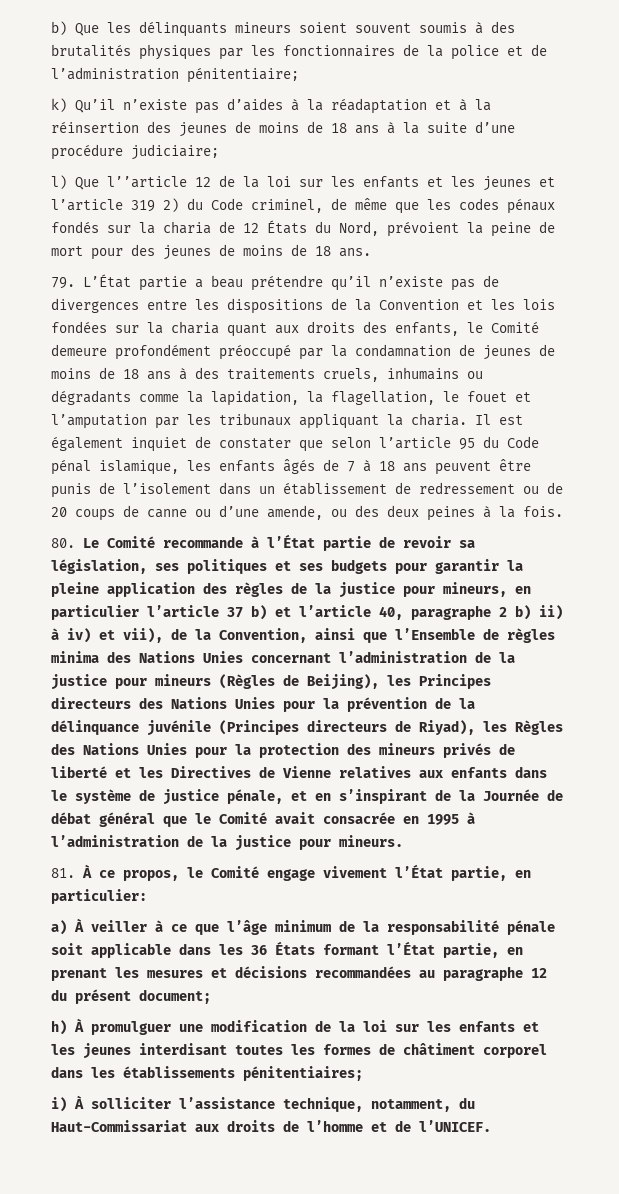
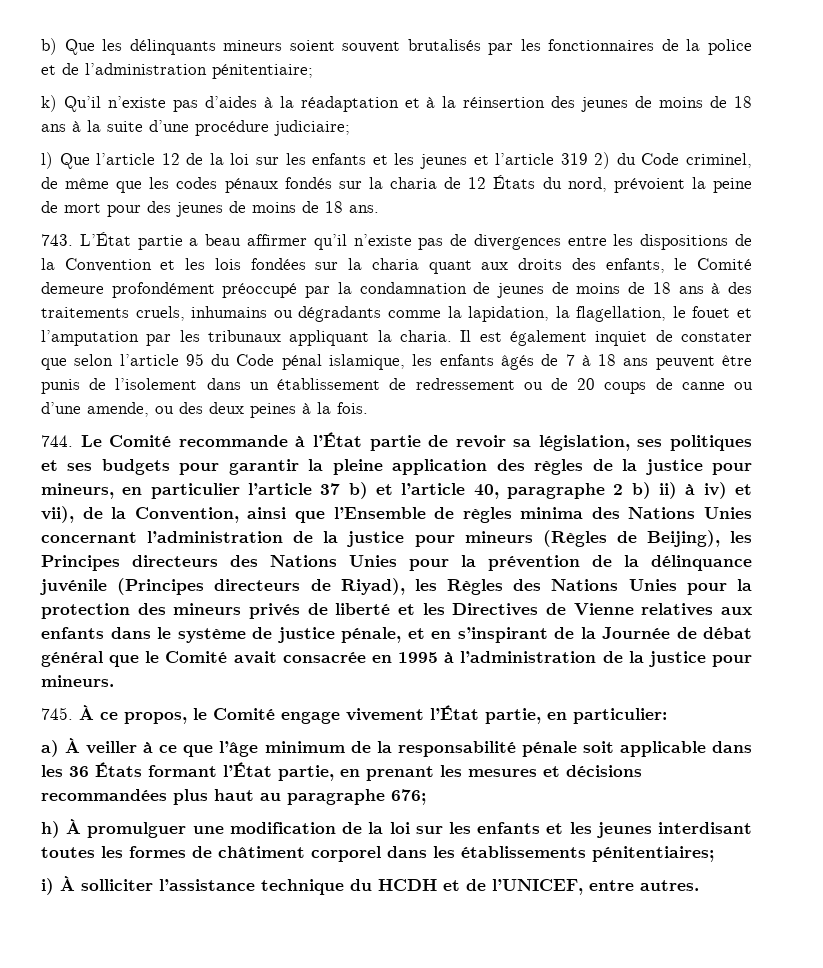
- b) Que les délinquants mineurs soient souvent soumis à des brutalités physiques par les fonctionnaires de la police et de l’administration pénitentiaire;
+ b) Que les délinquants mineurs soient souvent brutalisés par les fonctionnaires de la police et de l’administration pénitentiaire;
- l) Que l’’article 12 de la loi sur les enfants et les jeunes et l’article 319 2) du Code criminel, de même que les codes pénaux fondés sur la charia de 12 États du Nord, prévoient la peine de mort pour des jeunes de moins de 18 ans.
+ l) Que l’article 12 de la loi sur les enfants et les jeunes et l’article 319 2) du Code criminel, de même que les codes pénaux fondés sur la charia de 12 États du nord, prévoient la peine de mort pour des jeunes de moins de 18 ans.
- 79. L’État partie a beau prétendre qu’il n’existe pas de divergences entre les dispositions de la Convention et les lois fondées sur la charia quant aux droits des enfants, le Comité demeure profondément préoccupé par la condamnation de jeunes de moins de 18 ans à des traitements cruels, inhumains ou dégradants comme la lapidation, la flagellation, le fouet et l’amputation par les tribunaux appliquant la charia.
+ 743. L’État partie a beau affirmer qu’il n’existe pas de divergences entre les dispositions de la Convention et les lois fondées sur la charia quant aux droits des enfants, le Comité demeure profondément préoccupé par la condamnation de jeunes de moins de 18 ans à des traitements cruels, inhumains ou dégradants comme la lapidation, la flagellation, le fouet et l’amputation par les tribunaux appliquant la charia.
- 80. Le Comité recommande à l’État partie de revoir sa législation, ses politiques et ses budgets pour garantir la pleine application des règles de la justice pour mineurs, en particulier l’article 37 b) et l’article 40, paragraphe 2 b) ii) à iv) et vii), de la Convention, ainsi que l’Ensemble de règles minima des Nations Unies concernant l’administration de la justice pour mineurs (Règles de Beijing), les Principes directeurs des Nations Unies pour la prévention de la délinquance juvénile (Principes directeurs de Riyad), les Règles des Nations Unies pour la protection des mineurs privés de liberté et les Directives de Vienne relatives aux enfants dans le système de justice pénale, et en s’inspirant de la Journée de débat général que le Comité avait consacrée en 1995 à l’administration de la justice pour mineurs.
+ 744. Le Comité recommande à l’État partie de revoir sa législation, ses politiques et ses budgets pour garantir la pleine application des règles de la justice pour mineurs, en particulier l’article 37 b) et l’article 40, paragraphe 2 b) ii) à iv) et vii), de la Convention, ainsi que l’Ensemble de règles minima des Nations Unies concernant l’administration de la justice pour mineurs (Règles de Beijing), les Principes directeurs des Nations Unies pour la prévention de la délinquance juvénile (Principes directeurs de Riyad), les Règles des Nations Unies pour la protection des mineurs privés de liberté et les Directives de Vienne relatives aux enfants dans le système de justice pénale, et en s’inspirant de la Journée de débat général que le Comité avait consacrée en 1995 à l’administration de la justice pour mineurs.
- 81. À ce propos, le Comité engage vivement l’État partie, en particulier:
+ 745. À ce propos, le Comité engage vivement l’État partie, en particulier:
- a) À veiller à ce que l’âge minimum de la responsabilité pénale soit applicable dans les 36 États formant l’État partie, en prenant les mesures et décisions recommandées au paragraphe 12 du présent document;
+ a) À veiller à ce que l’âge minimum de la responsabilité pénale soit applicable dans les 36 États formant l’État partie, en prenant les mesures et décisions recommandées plus haut au paragraphe 676;
- i) À solliciter l’assistance technique, notamment, du Haut-Commissariat aux droits de l’homme et de l’UNICEF.
+ i) À solliciter l’assistance technique du HCDH et de l’UNICEF, entre autres.

